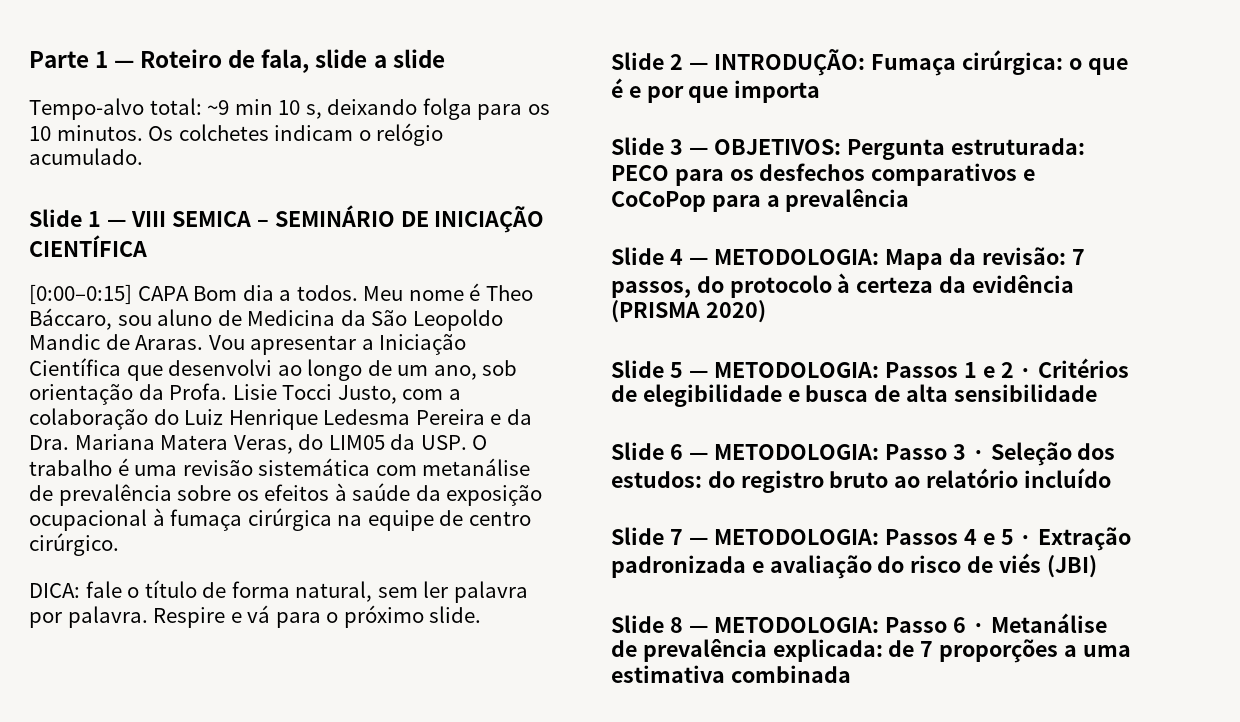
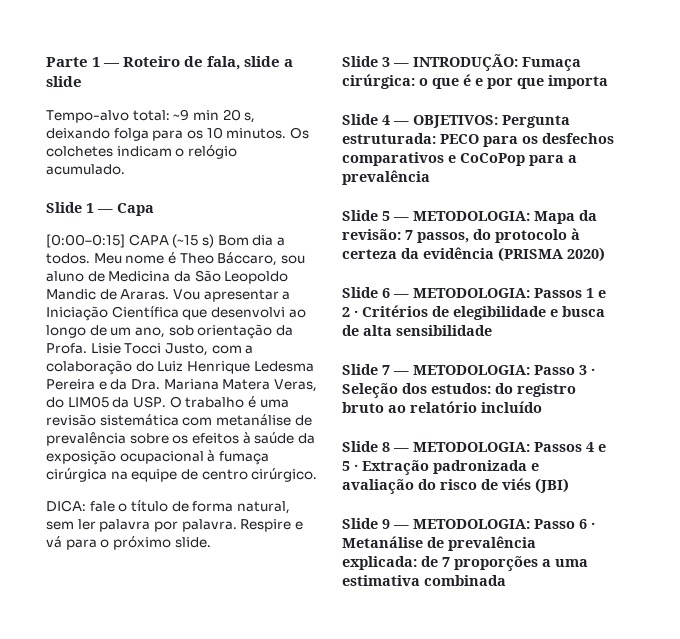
- Tempo-alvo total: ~9 min 10 s, deixando folga para os 10 minutos.
+ Tempo-alvo total: ~9 min 20 s, deixando folga para os 10 minutos.
- Slide 1 — VIII SEMICA – SEMINÁRIO DE INICIAÇÃO CIENTÍFICA
+ Slide 1 — Capa
- [0:00–0:15] CAPA Bom dia a todos.
+ [0:00–0:15] CAPA (~15 s) Bom dia a todos.
- Slide 2 — INTRODUÇÃO: Fumaça cirúrgica: o que é e por que importa
+ Slide 3 — INTRODUÇÃO: Fumaça cirúrgica: o que é e por que importa
- Slide 3 — OBJETIVOS: Pergunta estruturada: PECO para os desfechos comparativos e CoCoPop para a prevalência
+ Slide 4 — OBJETIVOS: Pergunta estruturada: PECO para os desfechos comparativos e CoCoPop para a prevalência
- Slide 4 — METODOLOGIA: Mapa da revisão: 7 passos, do protocolo à certeza da evidência (PRISMA 2020)
+ Slide 5 — METODOLOGIA: Mapa da revisão: 7 passos, do protocolo à certeza da evidência (PRISMA 2020)
- Slide 5 — METODOLOGIA: Passos 1 e 2 · Critérios de elegibilidade e busca de alta sensibilidade
+ Slide 6 — METODOLOGIA: Passos 1 e 2 · Critérios de elegibilidade e busca de alta sensibilidade
- Slide 6 — METODOLOGIA: Passo 3 · Seleção dos estudos: do registro bruto ao relatório incluído
+ Slide 7 — METODOLOGIA: Passo 3 · Seleção dos estudos: do registro bruto ao relatório incluído
- Slide 7 — METODOLOGIA: Passos 4 e 5 · Extração padronizada e avaliação do risco de viés (JBI)
+ Slide 8 — METODOLOGIA: Passos 4 e 5 · Extração padronizada e avaliação do risco de viés (JBI)
- Slide 8 — METODOLOGIA: Passo 6 · Metanálise de prevalência explicada: de 7 proporções a uma estimativa combinada
+ Slide 9 — METODOLOGIA: Passo 6 · Metanálise de prevalência explicada: de 7 proporções a uma estimativa combinada

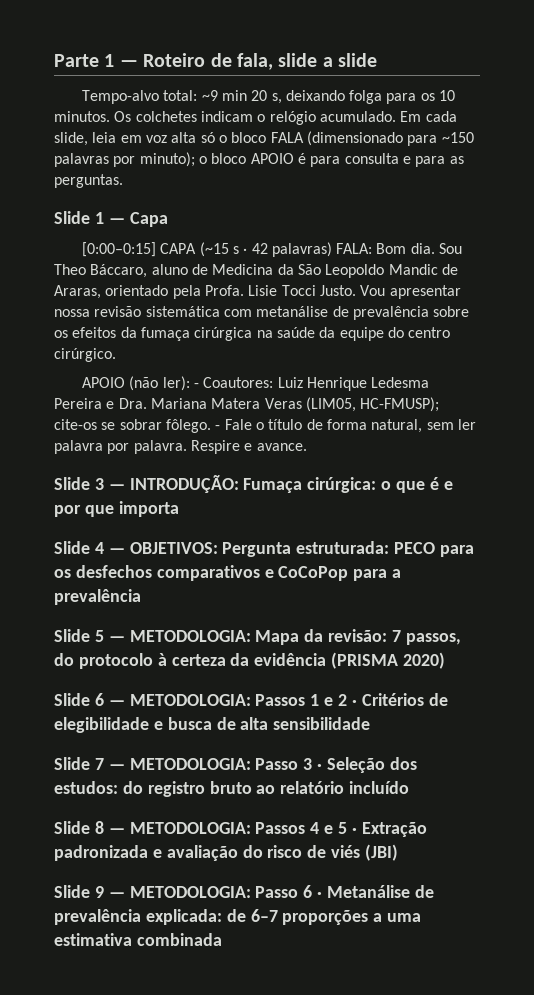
+ Em cada slide, leia em voz alta só o bloco FALA (dimensionado para ~150 palavras por minuto); o bloco APOIO é para consulta e para as perguntas.
- [0:00–0:15] CAPA (~15 s) Bom dia a todos. Meu nome é Theo Báccaro, sou aluno de Medicina da São Leopoldo Mandic de Araras. Vou apresentar a Iniciação Científica que desenvolvi ao longo de um ano, sob orientação da Profa. Lisie Tocci Justo, com a colaboração do Luiz Henrique Ledesma Pereira e da Dra. Mariana Matera Veras, do LIM05 da USP. O trabalho é uma revisão sistemática com metanálise de prevalência sobre os efeitos à saúde da exposição ocupacional à fumaça cirúrgica na equipe de centro cirúrgico.
- DICA: fale o título de forma natural, sem ler palavra por palavra.
+ [0:00–0:15] CAPA (~15 s · 42 palavras) FALA: Bom dia. Sou Theo Báccaro, aluno de Medicina da São Leopoldo Mandic de Araras, orientado pela Profa. Lisie Tocci Justo. Vou apresentar nossa revisão sistemática com metanálise de prevalência sobre os efeitos da fumaça cirúrgica na saúde da equipe do centro cirúrgico.
+ APOIO (não ler): - Coautores: Luiz Henrique Ledesma Pereira e Dra. Mariana Matera Veras (LIM05, HC-FMUSP); cite-os se sobrar fôlego. - Fale o título de forma natural, sem ler palavra por palavra.
- Respire e vá para o próximo slide.
+ Respire e avance.
- Slide 9 — METODOLOGIA: Passo 6 · Metanálise de prevalência explicada: de 7 proporções a uma estimativa combinada
+ Slide 9 — METODOLOGIA: Passo 6 · Metanálise de prevalência explicada: de 6–7 proporções a uma estimativa combinada

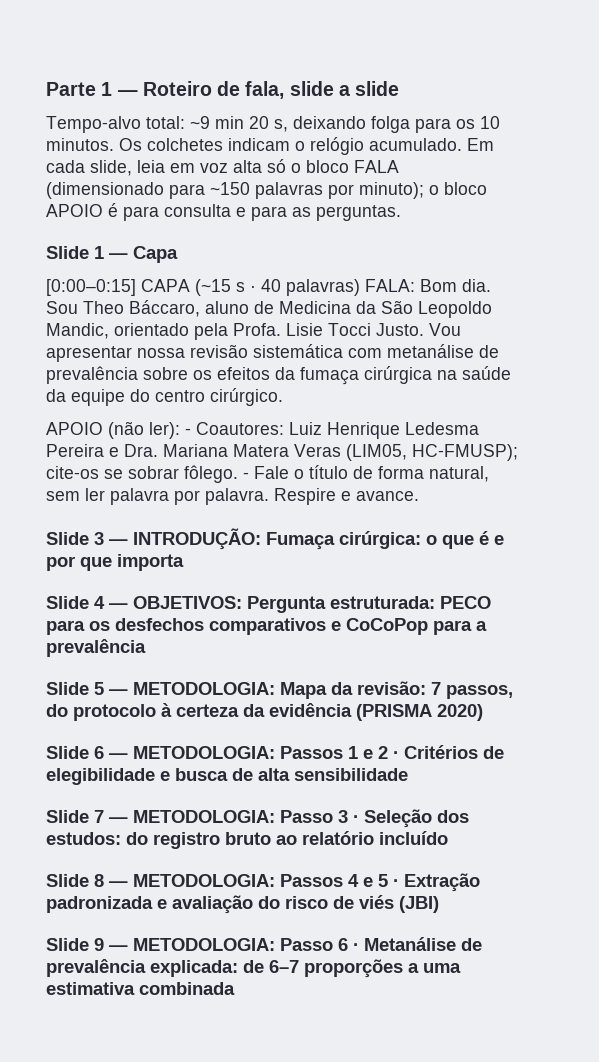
- [0:00–0:15] CAPA (~15 s · 42 palavras) FALA: Bom dia.
+ [0:00–0:15] CAPA (~15 s · 40 palavras) FALA: Bom dia.
- Sou Theo Báccaro, aluno de Medicina da São Leopoldo Mandic de Araras, orientado pela Profa.
+ Sou Theo Báccaro, aluno de Medicina da São Leopoldo Mandic, orientado pela Profa.

